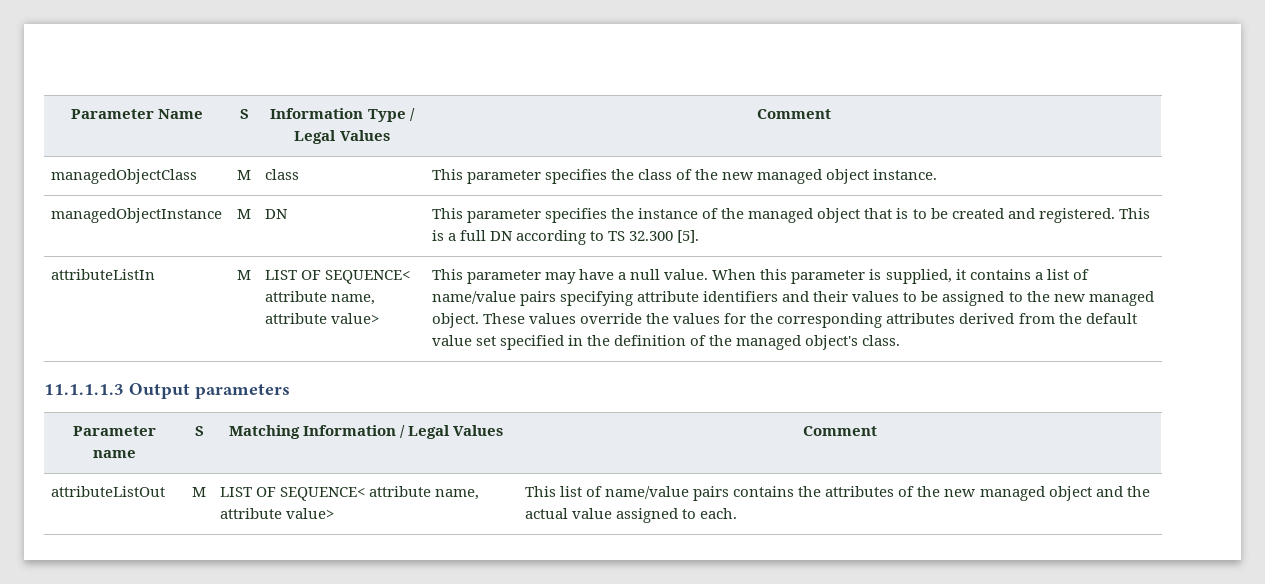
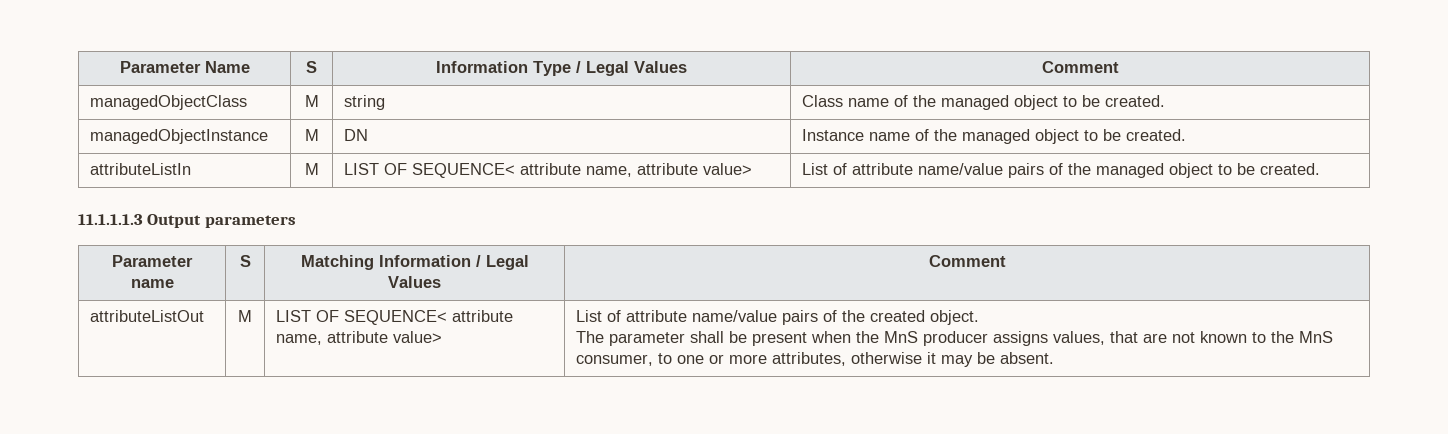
- managedObjectClass | M | class | This parameter specifies the class of the new managed object instance.
+ managedObjectClass | M | string | Class name of the managed object to be created.
- managedObjectInstance | M | DN | This parameter specifies the instance of the managed object that is to be created and registered. This is a full DN according to TS 32.300 [5].
+ managedObjectInstance | M | DN | Instance name of the managed object to be created.
- This parameter may have a null value. When this parameter is supplied, it contains a list of name/value pairs specifying attribute identifiers and their values to be assigned to the new managed object. These values override the values for the corresponding attributes derived from the default value set specified in the definition of the managed object's class.
+ List of attribute name/value pairs of the managed object to be created.
- This list of name/value pairs contains the attributes of the new managed object and the actual value assigned to each.
+ List of attribute name/value pairs of the created object.
+ The parameter shall be present when the MnS producer assigns values, that are not known to the MnS consumer, to one or more attributes, otherwise it may be absent.

